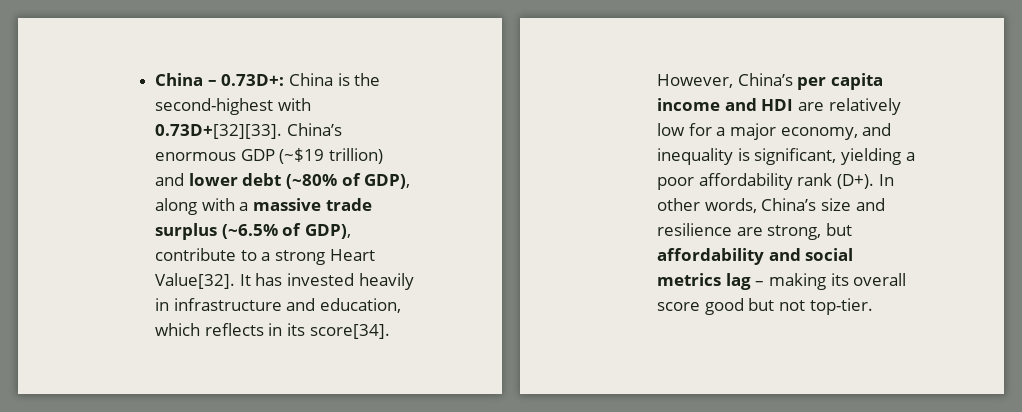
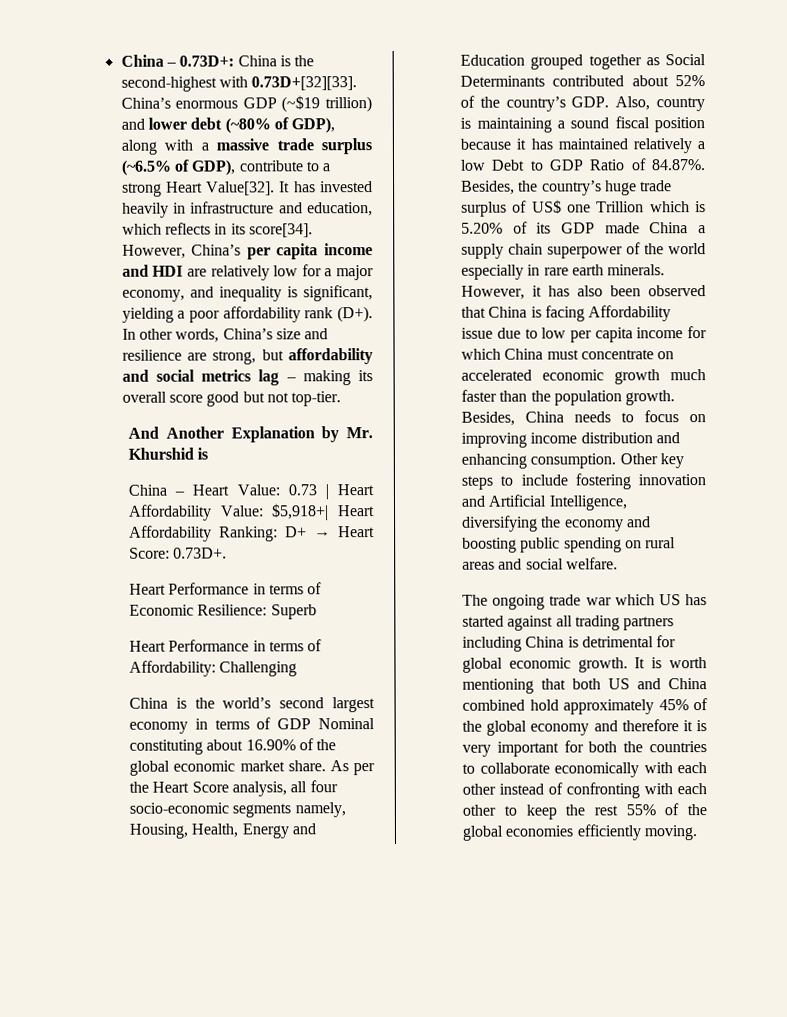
+ And Another Explanation by Mr. Khurshid is
+ China – Heart Value: 0.73 | Heart Affordability Value: $5,918+| Heart Affordability Ranking: D+ → Heart Score: 0.73D+.
+ Heart Performance in terms of Economic Resilience: Superb
+ Heart Performance in terms of Affordability: Challenging
+ China is the world’s second largest economy in terms of GDP Nominal constituting about 16.90% of the global economic market share. As per the Heart Score analysis, all four socio-economic segments namely, Housing, Health, Energy and Education grouped together as Social Determinants contributed about 52% of the country’s GDP. Also, country is maintaining a sound fiscal position because it has maintained relatively a low Debt to GDP Ratio of 84.87%. Besides, the country’s huge trade surplus of US$ one Trillion which is 5.20% of its GDP made China a supply chain superpower of the world especially in rare earth minerals. However, it has also been observed that China is facing Affordability issue due to low per capita income for which China must concentrate on accelerated economic growth much faster than the population growth. Besides, China needs to focus on improving income distribution and enhancing consumption. Other key steps to include fostering innovation and Artificial Intelligence, diversifying the economy and boosting public spending on rural areas and social welfare.
+ The ongoing trade war which US has started against all trading partners including China is detrimental for global economic growth. It is worth mentioning that both US and China combined hold approximately 45% of the global economy and therefore it is very important for both the countries to collaborate economically with each other instead of confronting with each other to keep the rest 55% of the global economies efficiently moving.

